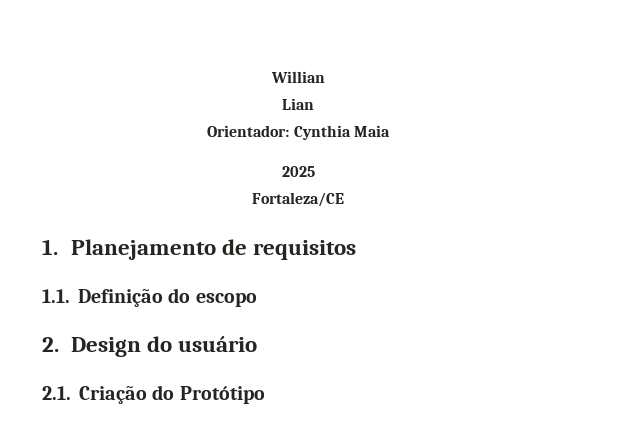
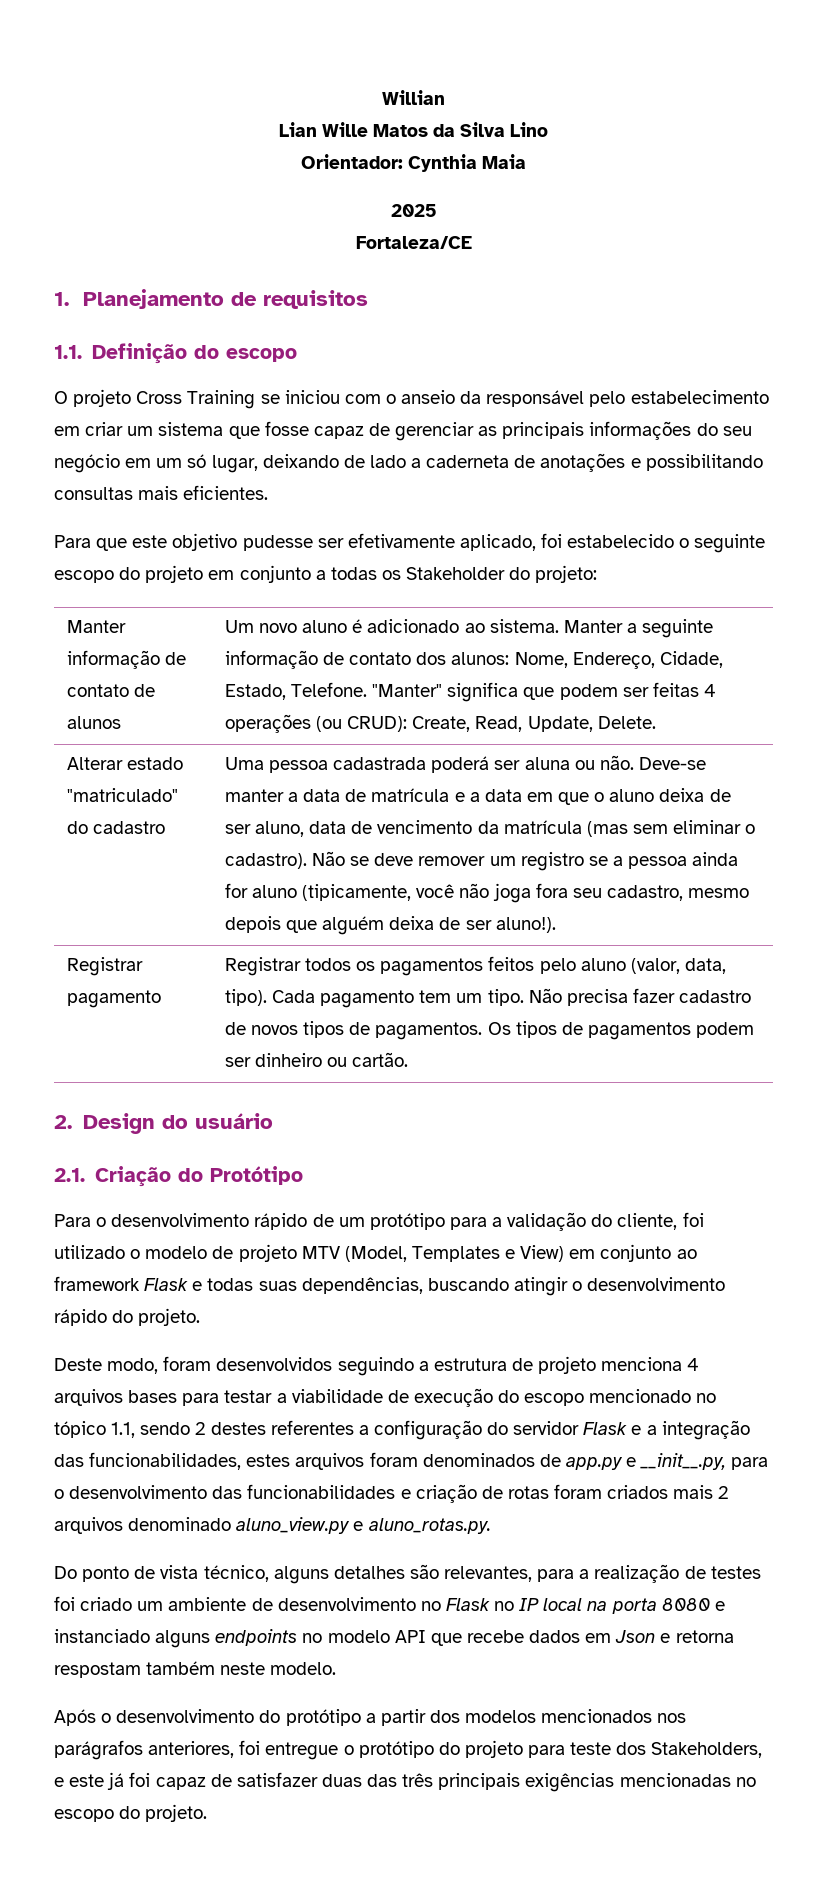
- Lian
+ Lian Wille Matos da Silva Lino
+ O projeto Cross Training se iniciou com o anseio da responsável pelo estabelecimento em criar um sistema que fosse capaz de gerenciar as principais informações do seu negócio em um só lugar, deixando de lado a caderneta de anotações e possibilitando consultas mais eficientes.
+ Para que este objetivo pudesse ser efetivamente aplicado, foi estabelecido o seguinte escopo do projeto em conjunto a todas os Stakeholder do projeto:
+ Manter informação de contato de alunos | Um novo aluno é adicionado ao sistema. Manter a seguinte informação de contato dos alunos: Nome, Endereço, Cidade, Estado, Telefone. "Manter" significa que podem ser feitas 4 operações (ou CRUD): Create, Read, Update, Delete.
+ Alterar estado "matriculado" do cadastro | Uma pessoa cadastrada poderá ser aluna ou não. Deve-se manter a data de matrícula e a data em que o aluno deixa de ser aluno, data de vencimento da matrícula (mas sem eliminar o cadastro). Não se deve remover um registro se a pessoa ainda for aluno (tipicamente, você não joga fora seu cadastro, mesmo depois que alguém deixa de ser aluno!).
+ Registrar pagamento | Registrar todos os pagamentos feitos pelo aluno (valor, data, tipo). Cada pagamento tem um tipo. Não precisa fazer cadastro de novos tipos de pagamentos. Os tipos de pagamentos podem ser dinheiro ou cartão.
+ Para o desenvolvimento rápido de um protótipo para a validação do cliente, foi utilizado o modelo de projeto MTV (Model, Templates e View) em conjunto ao framework Flask e todas suas dependências, buscando atingir o desenvolvimento rápido do projeto.
+ Deste modo, foram desenvolvidos seguindo a estrutura de projeto menciona 4 arquivos bases para testar a viabilidade de execução do escopo mencionado no tópico 1.1, sendo 2 destes referentes a configuração do servidor Flask e a integração das funcionabilidades, estes arquivos foram denominados de app.py e __init__.py, para o desenvolvimento das funcionabilidades e criação de rotas foram criados mais 2 arquivos denominado aluno_view.py e aluno_rotas.py.
+ Do ponto de vista técnico, alguns detalhes são relevantes, para a realização de testes foi criado um ambiente de desenvolvimento no Flask no IP local na porta 8080 e instanciado alguns endpoints no modelo API que recebe dados em Json e retorna respostam também neste modelo.
+ Após o desenvolvimento do protótipo a partir dos modelos mencionados nos parágrafos anteriores, foi entregue o protótipo do projeto para teste dos Stakeholders, e este já foi capaz de satisfazer duas das três principais exigências mencionadas no escopo do projeto.

